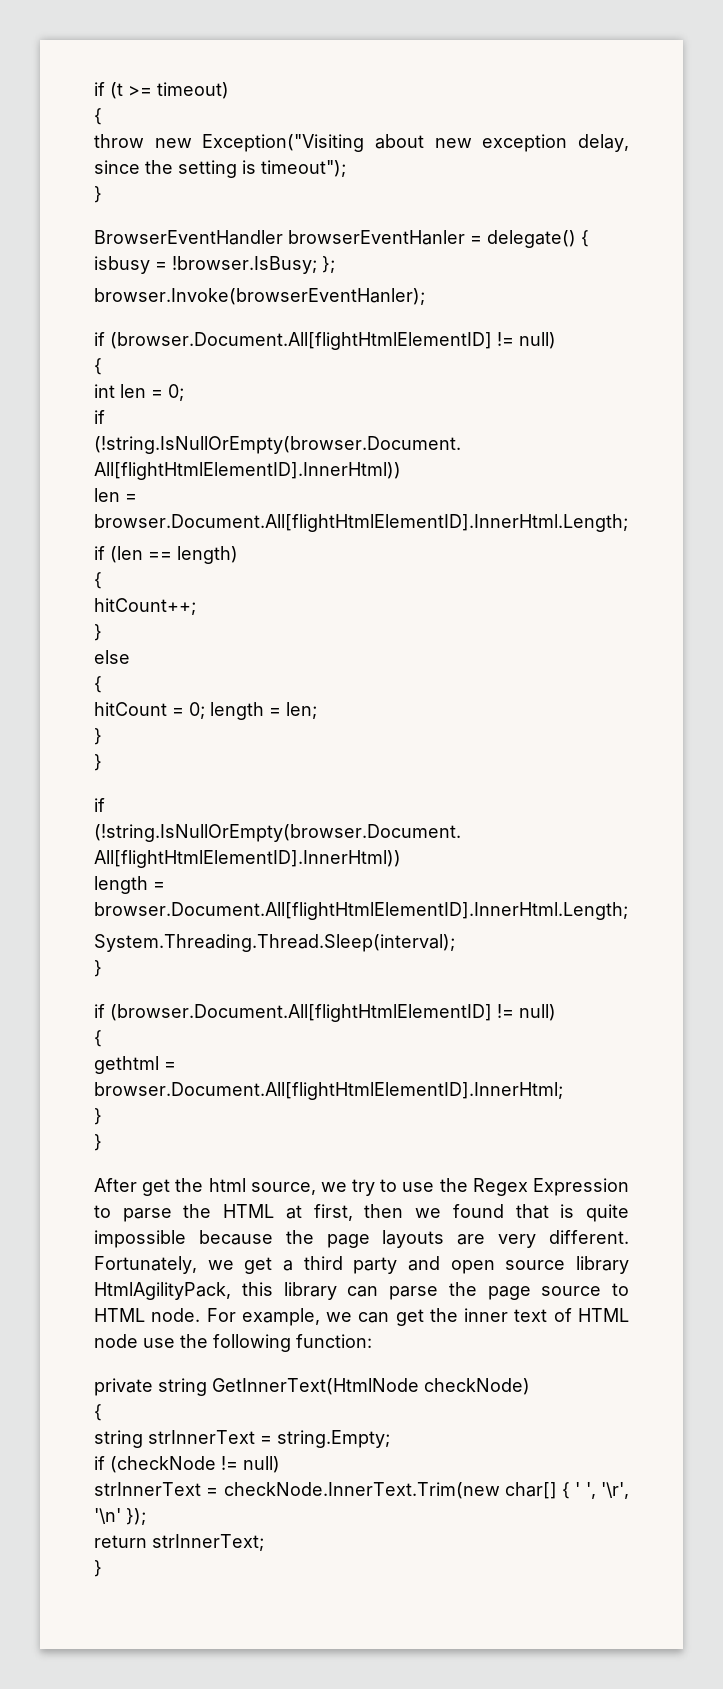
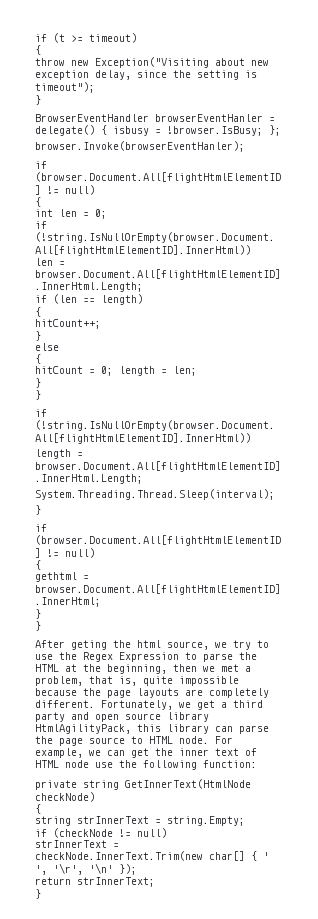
- After get the html source, we try to use the Regex Expression to parse the HTML at first, then we found that is quite impossible because the page layouts are very different.
+ After geting the html source, we try to use the Regex Expression to parse the HTML at the beginning, then we met a problem, that is, quite impossible because the page layouts are completely different.

